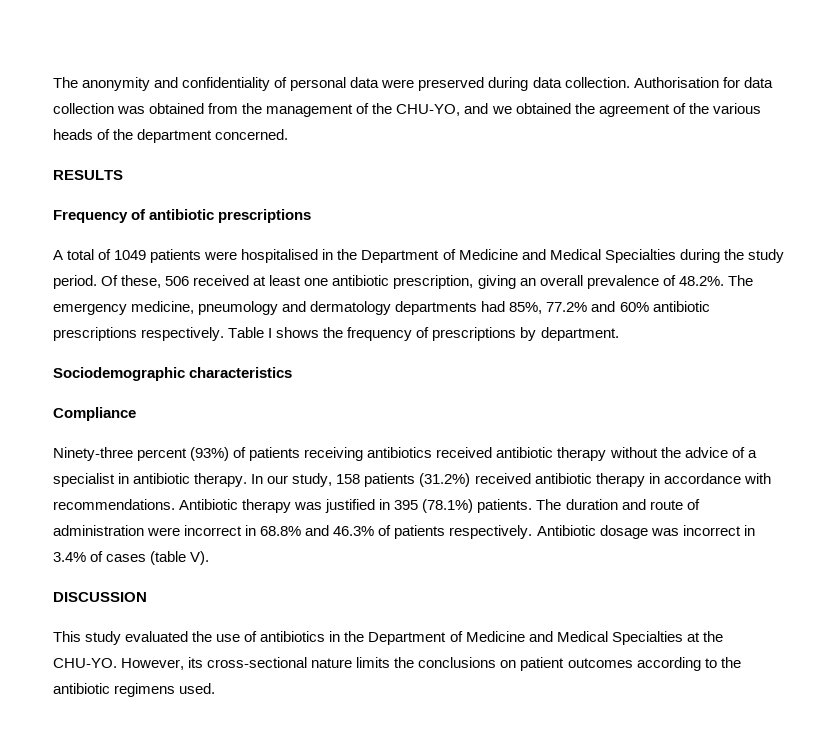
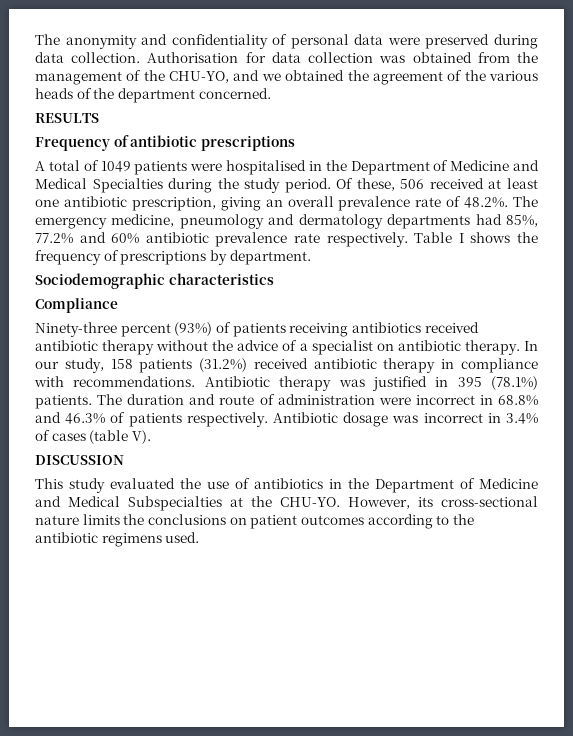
- Of these, 506 received at least one antibiotic prescription, giving an overall prevalence of 48.2%. The emergency medicine, pneumology and dermatology departments had 85%, 77.2% and 60% antibiotic prescriptions respectively.
+ Of these, 506 received at least one antibiotic prescription, giving an overall prevalence rate of 48.2%. The emergency medicine, pneumology and dermatology departments had 85%, 77.2% and 60% antibiotic prevalence rate respectively.
- Ninety-three percent (93%) of patients receiving antibiotics received antibiotic therapy without the advice of a specialist in antibiotic therapy.
+ Ninety-three percent (93%) of patients receiving antibiotics received antibiotic therapy without the advice of a specialist on antibiotic therapy.
- In our study, 158 patients (31.2%) received antibiotic therapy in accordance with recommendations.
+ In our study, 158 patients (31.2%) received antibiotic therapy in compliance with recommendations.
- This study evaluated the use of antibiotics in the Department of Medicine and Medical Specialties at the CHU-YO.
+ This study evaluated the use of antibiotics in the Department of Medicine and Medical Subspecialties at the CHU-YO.

